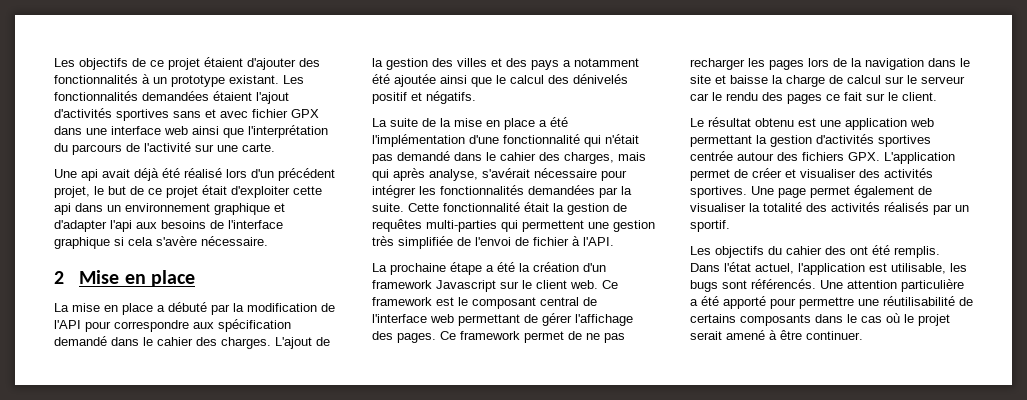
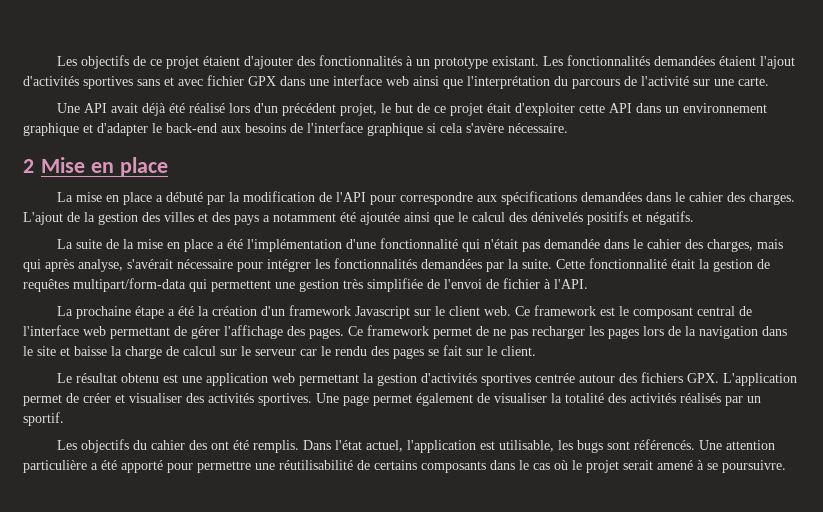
- Une api avait déjà été réalisé lors d'un précédent projet, le but de ce projet était d'exploiter cette api dans un environnement graphique et d'adapter l'api aux besoins de l'interface graphique si cela s'avère nécessaire.
+ Une API avait déjà été réalisé lors d'un précédent projet, le but de ce projet était d'exploiter cette API dans un environnement graphique et d'adapter le back-end aux besoins de l'interface graphique si cela s'avère nécessaire.
- La mise en place a débuté par la modification de l'API pour correspondre aux spécification demandé dans le cahier des charges.
+ La mise en place a débuté par la modification de l'API pour correspondre aux spécifications demandées dans le cahier des charges.
- L'ajout de la gestion des villes et des pays a notamment été ajoutée ainsi que le calcul des dénivelés positif et négatifs.
+ L'ajout de la gestion des villes et des pays a notamment été ajoutée ainsi que le calcul des dénivelés positifs et négatifs.
- La suite de la mise en place a été l'implémentation d'une fonctionnalité qui n'était pas demandé dans le cahier des charges, mais qui après analyse, s'avérait nécessaire pour intégrer les fonctionnalités demandées par la suite.
+ La suite de la mise en place a été l'implémentation d'une fonctionnalité qui n'était pas demandée dans le cahier des charges, mais qui après analyse, s'avérait nécessaire pour intégrer les fonctionnalités demandées par la suite.
- Cette fonctionnalité était la gestion de requêtes multi-parties qui permettent une gestion très simplifiée de l'envoi de fichier à l'API.
+ Cette fonctionnalité était la gestion de requêtes multipart/form-data qui permettent une gestion très simplifiée de l'envoi de fichier à l'API.
- Ce framework permet de ne pas recharger les pages lors de la navigation dans le site et baisse la charge de calcul sur le serveur car le rendu des pages ce fait sur le client.
+ Ce framework permet de ne pas recharger les pages lors de la navigation dans le site et baisse la charge de calcul sur le serveur car le rendu des pages se fait sur le client.
- Une attention particulière a été apporté pour permettre une réutilisabilité de certains composants dans le cas où le projet serait amené à être continuer.
+ Une attention particulière a été apporté pour permettre une réutilisabilité de certains composants dans le cas où le projet serait amené à se poursuivre.

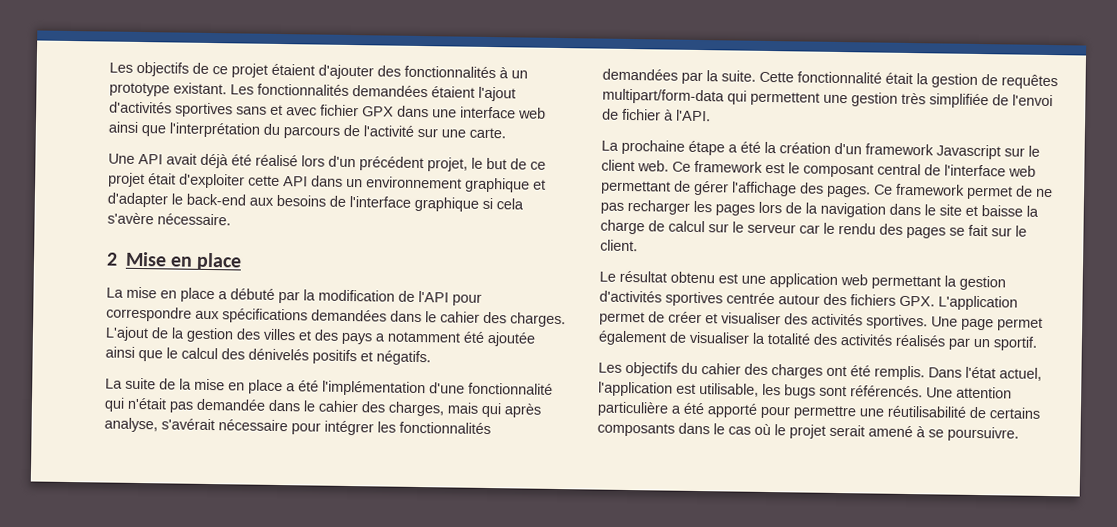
- Les objectifs du cahier des ont été remplis.
+ Les objectifs du cahier des charges ont été remplis.

